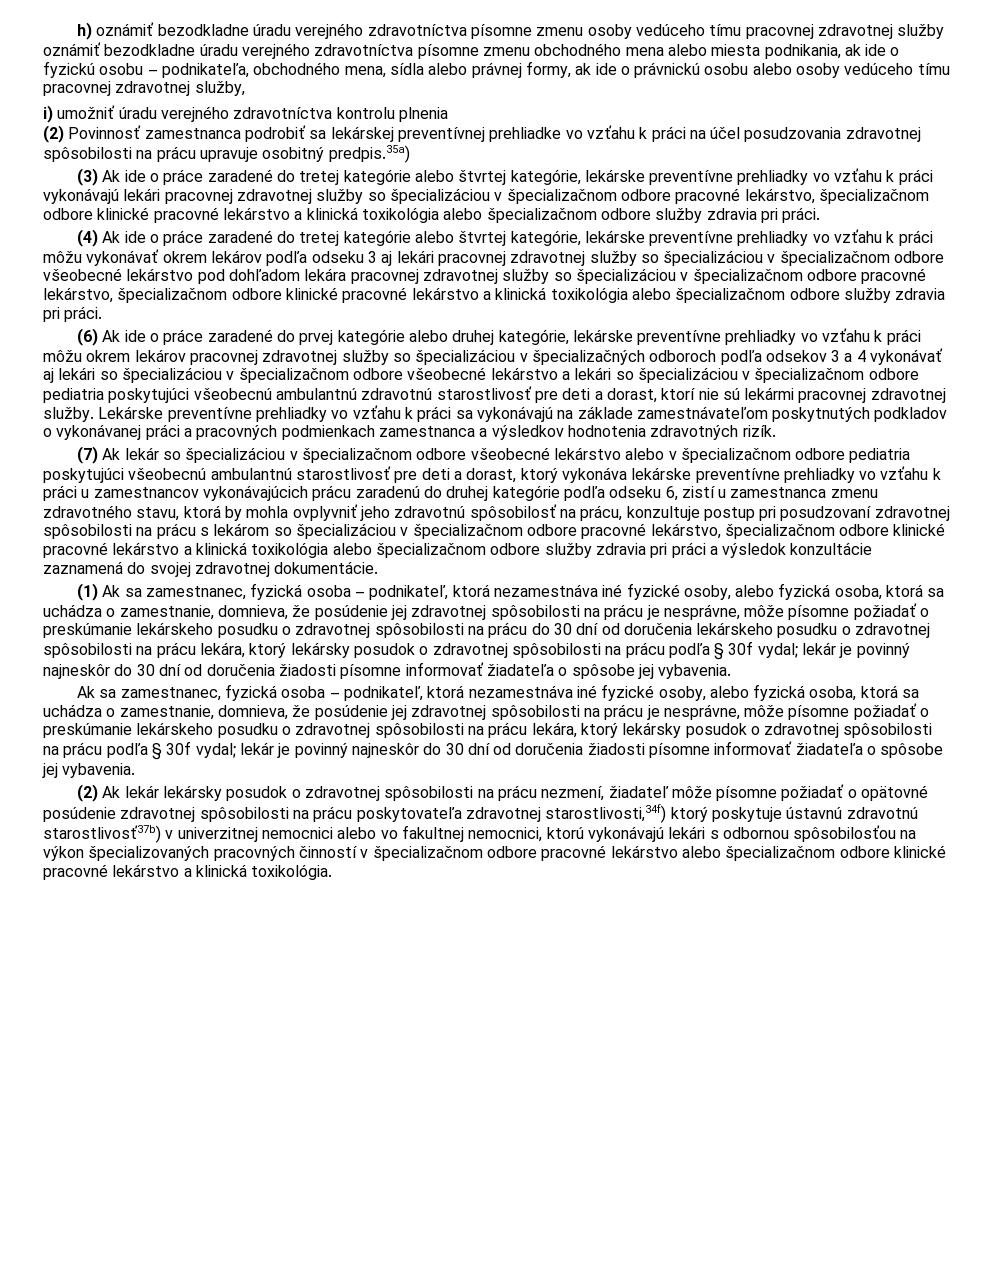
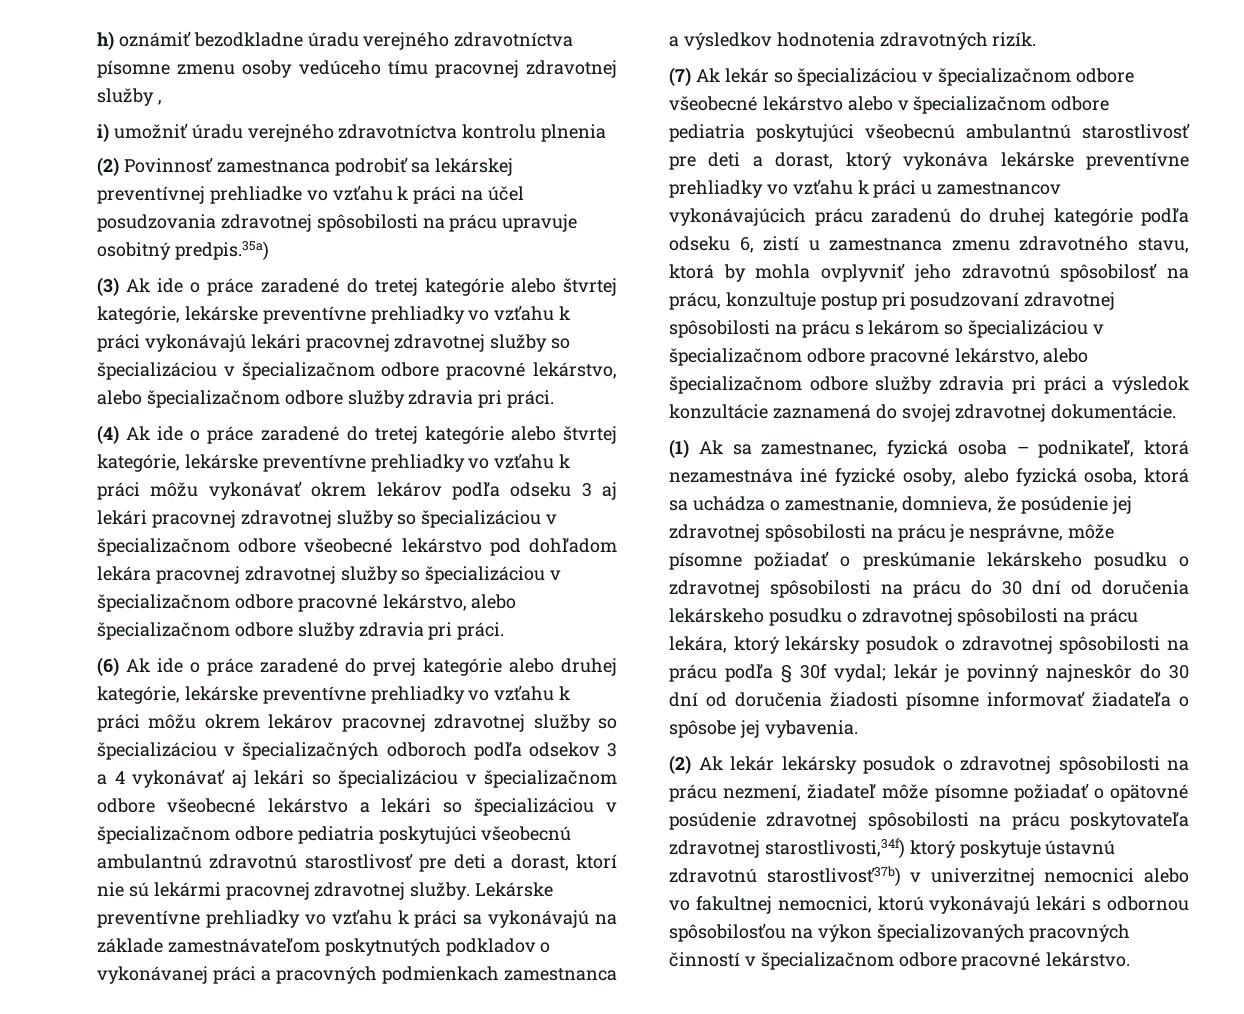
- h) oznámiť bezodkladne úradu verejného zdravotníctva písomne zmenu osoby vedúceho tímu pracovnej zdravotnej služby oznámiť bezodkladne úradu verejného zdravotníctva písomne zmenu obchodného mena alebo miesta podnikania, ak ide o fyzickú osobu – podnikateľa, obchodného mena, sídla alebo právnej formy, ak ide o právnickú osobu alebo osoby vedúceho tímu pracovnej zdravotnej služby,
+ h) oznámiť bezodkladne úradu verejného zdravotníctva písomne zmenu osoby vedúceho tímu pracovnej zdravotnej služby ,
- (3) Ak ide o práce zaradené do tretej kategórie alebo štvrtej kategórie, lekárske preventívne prehliadky vo vzťahu k práci vykonávajú lekári pracovnej zdravotnej služby so špecializáciou v špecializačnom odbore pracovné lekárstvo, špecializačnom odbore klinické pracovné lekárstvo a klinická toxikológia alebo špecializačnom odbore služby zdravia pri práci.
+ (3) Ak ide o práce zaradené do tretej kategórie alebo štvrtej kategórie, lekárske preventívne prehliadky vo vzťahu k práci vykonávajú lekári pracovnej zdravotnej služby so špecializáciou v špecializačnom odbore pracovné lekárstvo, alebo špecializačnom odbore služby zdravia pri práci.
- (4) Ak ide o práce zaradené do tretej kategórie alebo štvrtej kategórie, lekárske preventívne prehliadky vo vzťahu k práci môžu vykonávať okrem lekárov podľa odseku 3 aj lekári pracovnej zdravotnej služby so špecializáciou v špecializačnom odbore všeobecné lekárstvo pod dohľadom lekára pracovnej zdravotnej služby so špecializáciou v špecializačnom odbore pracovné lekárstvo, špecializačnom odbore klinické pracovné lekárstvo a klinická toxikológia alebo špecializačnom odbore služby zdravia pri práci.
+ (4) Ak ide o práce zaradené do tretej kategórie alebo štvrtej kategórie, lekárske preventívne prehliadky vo vzťahu k práci môžu vykonávať okrem lekárov podľa odseku 3 aj lekári pracovnej zdravotnej služby so špecializáciou v špecializačnom odbore všeobecné lekárstvo pod dohľadom lekára pracovnej zdravotnej služby so špecializáciou v špecializačnom odbore pracovné lekárstvo, alebo špecializačnom odbore služby zdravia pri práci.
- (7) Ak lekár so špecializáciou v špecializačnom odbore všeobecné lekárstvo alebo v špecializačnom odbore pediatria poskytujúci všeobecnú ambulantnú starostlivosť pre deti a dorast, ktorý vykonáva lekárske preventívne prehliadky vo vzťahu k práci u zamestnancov vykonávajúcich prácu zaradenú do druhej kategórie podľa odseku 6, zistí u zamestnanca zmenu zdravotného stavu, ktorá by mohla ovplyvniť jeho zdravotnú spôsobilosť na prácu, konzultuje postup pri posudzovaní zdravotnej spôsobilosti na prácu s lekárom so špecializáciou v špecializačnom odbore pracovné lekárstvo, špecializačnom odbore klinické pracovné lekárstvo a klinická toxikológia alebo špecializačnom odbore služby zdravia pri práci a výsledok konzultácie zaznamená do svojej zdravotnej dokumentácie.
+ (7) Ak lekár so špecializáciou v špecializačnom odbore všeobecné lekárstvo alebo v špecializačnom odbore pediatria poskytujúci všeobecnú ambulantnú starostlivosť pre deti a dorast, ktorý vykonáva lekárske preventívne prehliadky vo vzťahu k práci u zamestnancov vykonávajúcich prácu zaradenú do druhej kategórie podľa odseku 6, zistí u zamestnanca zmenu zdravotného stavu, ktorá by mohla ovplyvniť jeho zdravotnú spôsobilosť na prácu, konzultuje postup pri posudzovaní zdravotnej spôsobilosti na prácu s lekárom so špecializáciou v špecializačnom odbore pracovné lekárstvo, alebo špecializačnom odbore služby zdravia pri práci a výsledok konzultácie zaznamená do svojej zdravotnej dokumentácie.
- Ak sa zamestnanec, fyzická osoba – podnikateľ, ktorá nezamestnáva iné fyzické osoby, alebo fyzická osoba, ktorá sa uchádza o zamestnanie, domnieva, že posúdenie jej zdravotnej spôsobilosti na prácu je nesprávne, môže písomne požiadať o preskúmanie lekárskeho posudku o zdravotnej spôsobilosti na prácu lekára, ktorý lekársky posudok o zdravotnej spôsobilosti na prácu podľa § 30f vydal; lekár je povinný najneskôr do 30 dní od doručenia žiadosti písomne informovať žiadateľa o spôsobe jej vybavenia.
- (2) Ak lekár lekársky posudok o zdravotnej spôsobilosti na prácu nezmení, žiadateľ môže písomne požiadať o opätovné posúdenie zdravotnej spôsobilosti na prácu poskytovateľa zdravotnej starostlivosti,34f) ktorý poskytuje ústavnú zdravotnú starostlivosť37b) v univerzitnej nemocnici alebo vo fakultnej nemocnici, ktorú vykonávajú lekári s odbornou spôsobilosťou na výkon špecializovaných pracovných činností v špecializačnom odbore pracovné lekárstvo alebo špecializačnom odbore klinické pracovné lekárstvo a klinická toxikológia.
+ (2) Ak lekár lekársky posudok o zdravotnej spôsobilosti na prácu nezmení, žiadateľ môže písomne požiadať o opätovné posúdenie zdravotnej spôsobilosti na prácu poskytovateľa zdravotnej starostlivosti,34f) ktorý poskytuje ústavnú zdravotnú starostlivosť37b) v univerzitnej nemocnici alebo vo fakultnej nemocnici, ktorú vykonávajú lekári s odbornou spôsobilosťou na výkon špecializovaných pracovných činností v špecializačnom odbore pracovné lekárstvo.

